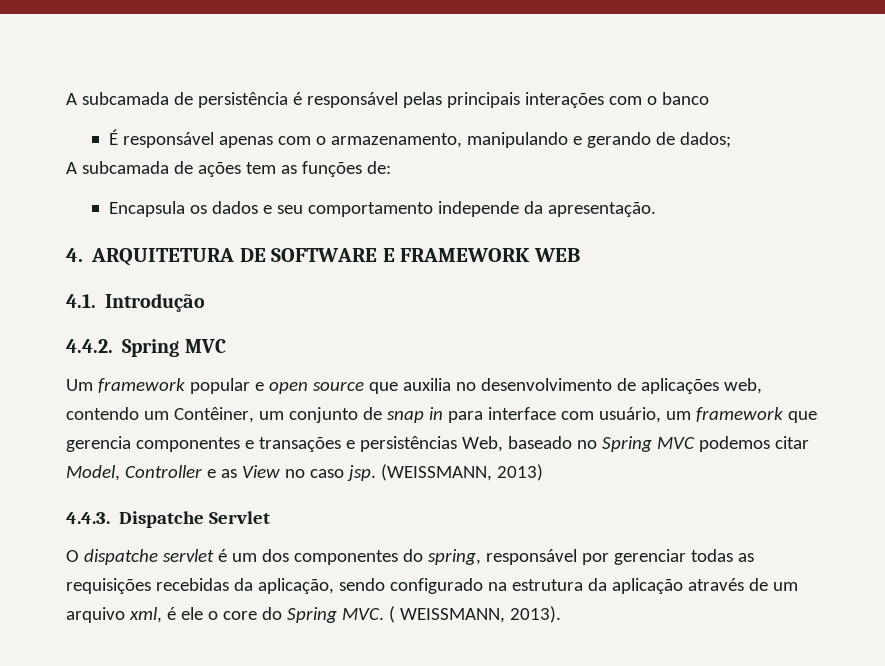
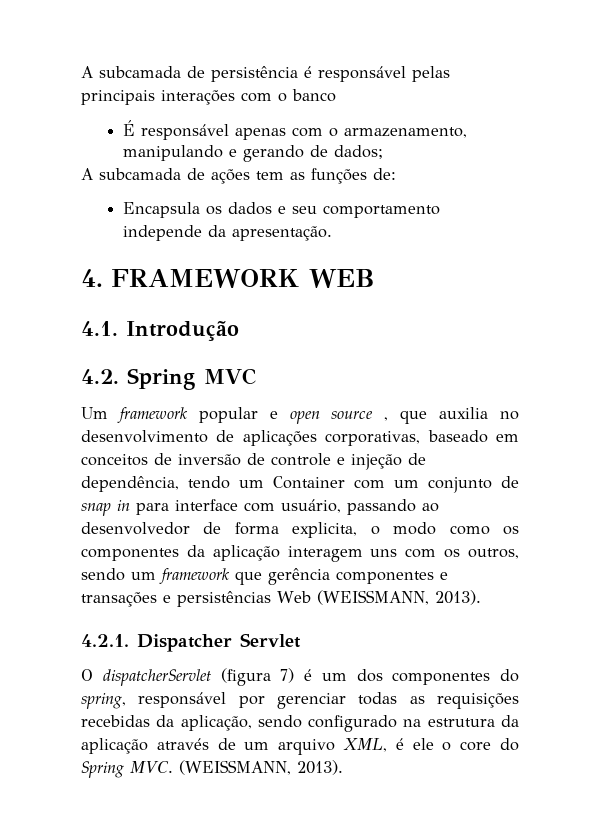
- 4. ARQUITETURA DE SOFTWARE E FRAMEWORK WEB
+ 4. FRAMEWORK WEB
- 4.4.2. Spring MVC
+ 4.2. Spring MVC
- Um framework popular e open source que auxilia no desenvolvimento de aplicações web, contendo um Contêiner, um conjunto de snap in para interface com usuário, um framework que gerencia componentes e transações e persistências Web, baseado no Spring MVC podemos citar Model, Controller e as View no caso jsp. (WEISSMANN, 2013)
- 4.4.3. Dispatche Servlet
+ Um framework popular e open source , que auxilia no desenvolvimento de aplicações corporativas, baseado em conceitos de inversão de controle e injeção de dependência, tendo um Container com um conjunto de snap in para interface com usuário, passando ao desenvolvedor de forma explicita, o modo como os componentes da aplicação interagem uns com os outros, sendo um framework que gerência componentes e transações e persistências Web (WEISSMANN, 2013).
+ 4.2.1. Dispatcher Servlet
- O dispatche servlet é um dos componentes do spring, responsável por gerenciar todas as requisições recebidas da aplicação, sendo configurado na estrutura da aplicação através de um arquivo xml, é ele o core do Spring MVC. ( WEISSMANN, 2013).
+ O dispatcherServlet (figura 7) é um dos componentes do spring, responsável por gerenciar todas as requisições recebidas da aplicação, sendo configurado na estrutura da aplicação através de um arquivo XML, é ele o core do Spring MVC. (WEISSMANN, 2013).

